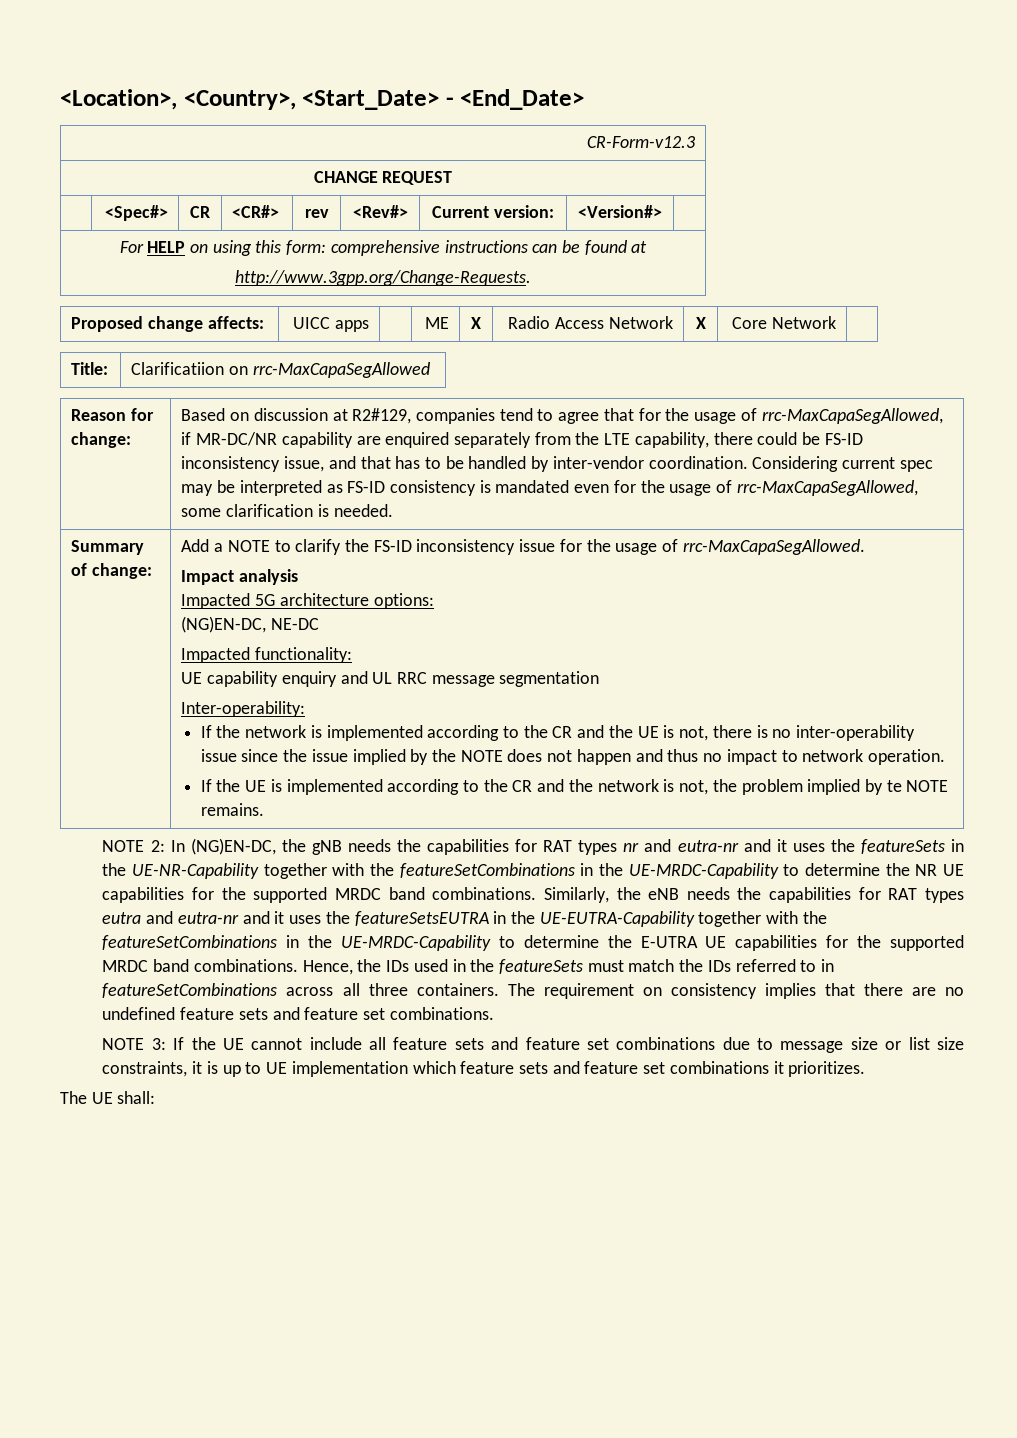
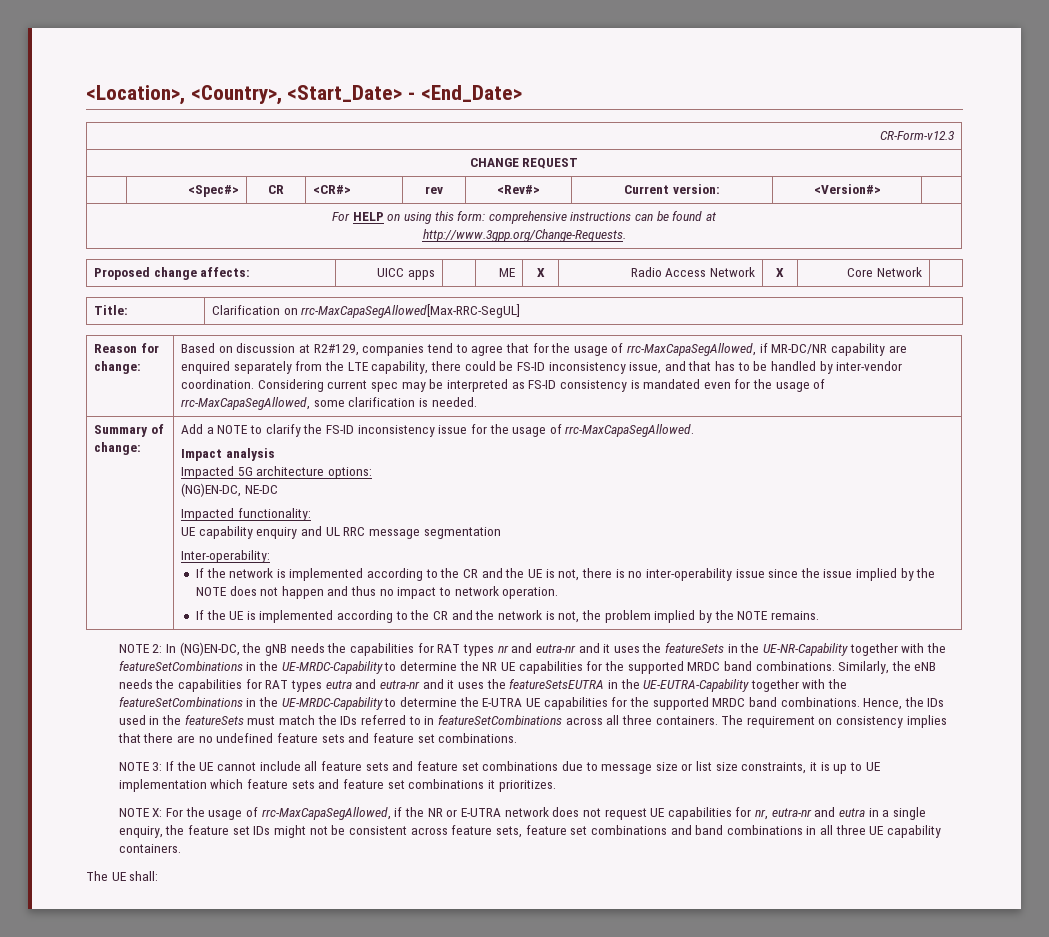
- Title: | Clarificatiion on rrc-MaxCapaSegAllowed
+ Title: | Clarification on rrc-MaxCapaSegAllowed[Max-RRC-SegUL]
- If the UE is implemented according to the CR and the network is not, the problem implied by te NOTE remains.
+ If the UE is implemented according to the CR and the network is not, the problem implied by the NOTE remains.
+ NOTE X: For the usage of rrc-MaxCapaSegAllowed, if the NR or E-UTRA network does not request UE capabilities for nr, eutra-nr and eutra in a single enquiry, the feature set IDs might not be consistent across feature sets, feature set combinations and band combinations in all three UE capability containers.

